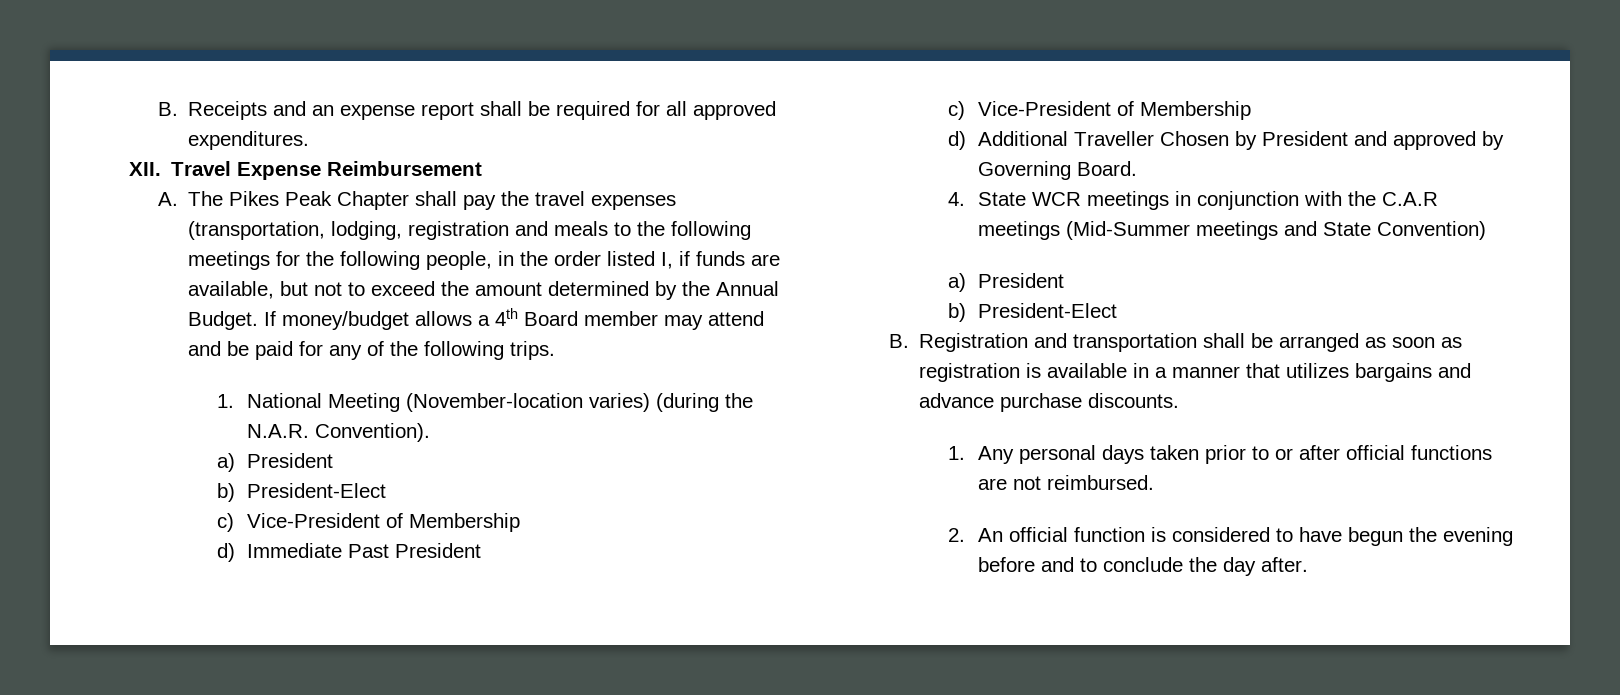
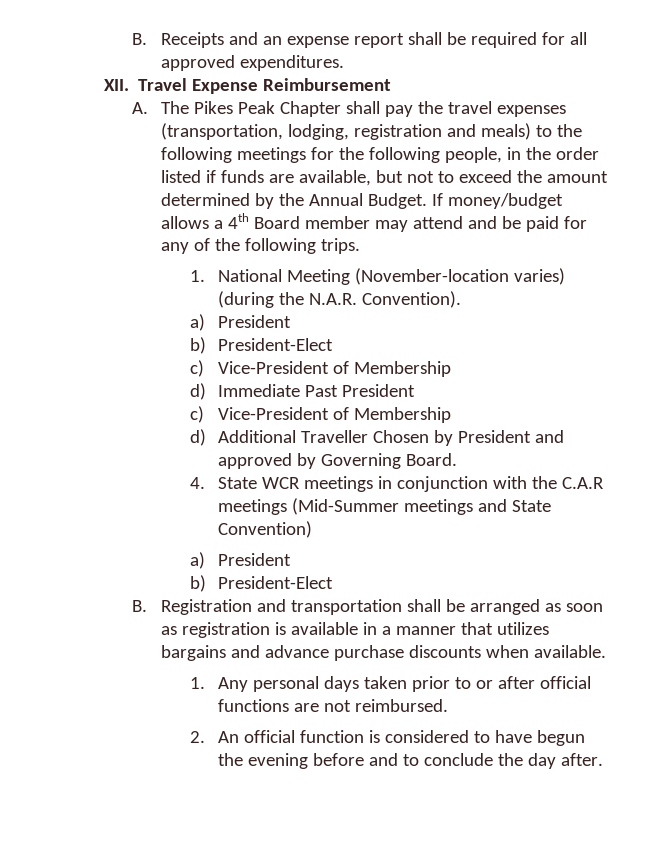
- A. The Pikes Peak Chapter shall pay the travel expenses (transportation, lodging, registration and meals to the following meetings for the following people, in the order listed I, if funds are available, but not to exceed the amount determined by the Annual Budget.
+ A. The Pikes Peak Chapter shall pay the travel expenses (transportation, lodging, registration and meals) to the following meetings for the following people, in the order listed if funds are available, but not to exceed the amount determined by the Annual Budget.
- B. Registration and transportation shall be arranged as soon as registration is available in a manner that utilizes bargains and advance purchase discounts.
+ B. Registration and transportation shall be arranged as soon as registration is available in a manner that utilizes bargains and advance purchase discounts when available.

